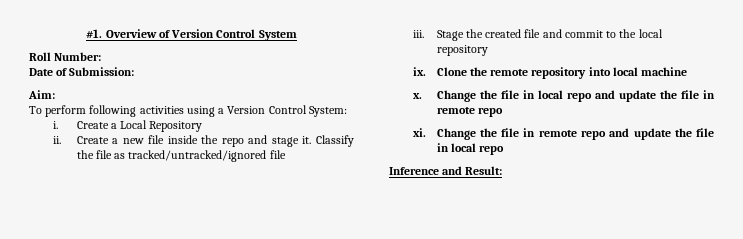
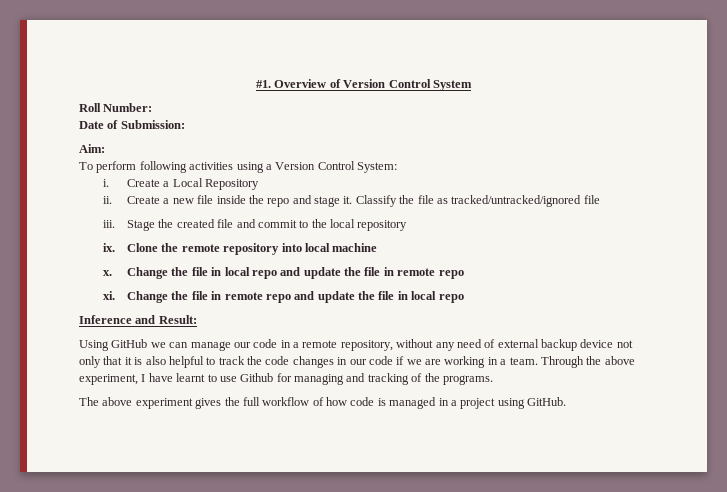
+ Using GitHub we can manage our code in a remote repository, without any need of external backup device not only that it is also helpful to track the code changes in our code if we are working in a team. Through the above experiment, I have learnt to use Github for managing and tracking of the programs.
+ The above experiment gives the full workflow of how code is managed in a project using GitHub.

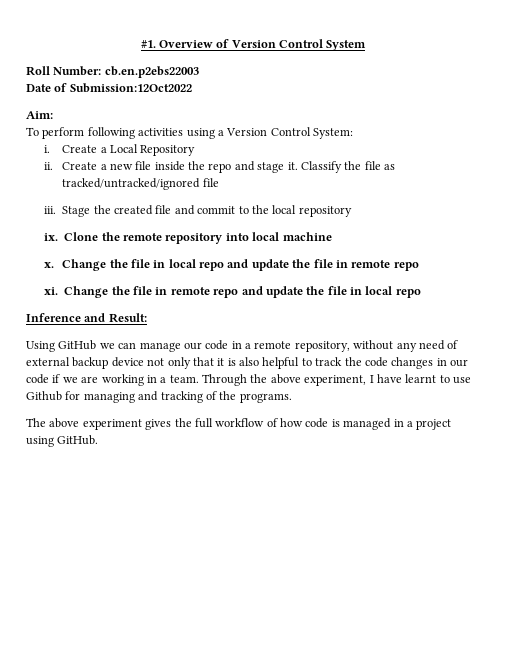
- Roll Number:
+ Roll Number: cb.en.p2ebs22003
- Date of Submission:
+ Date of Submission:12Oct2022

